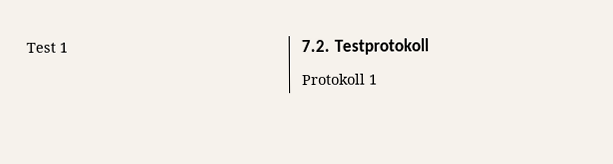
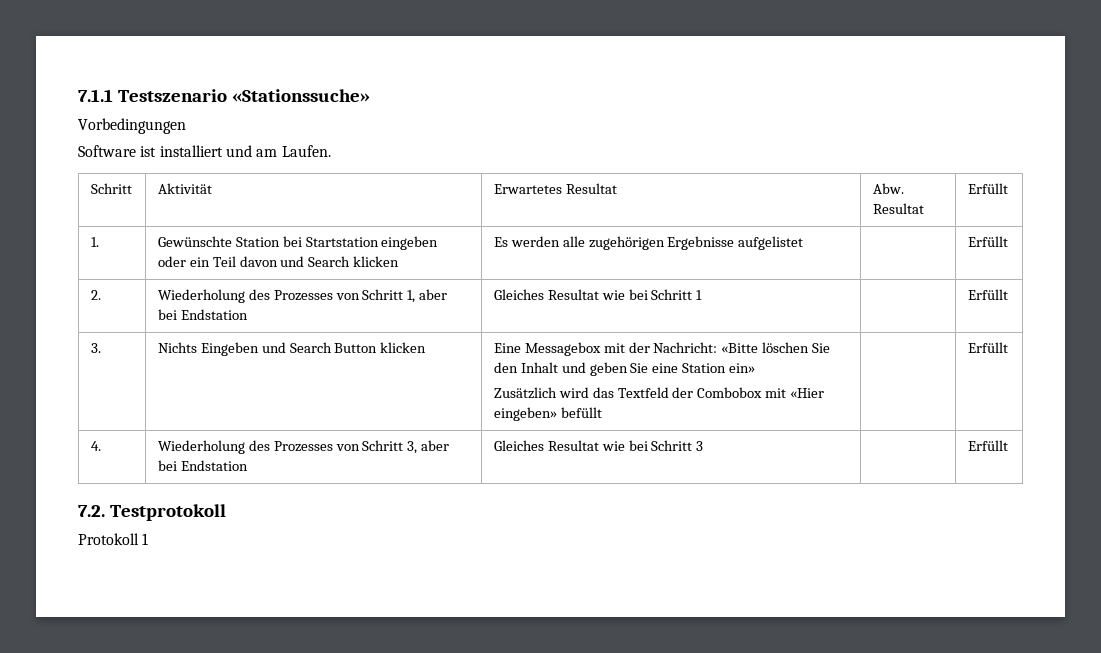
- Test 1
+ 7.1.1 Testszenario «Stationssuche»
+ Vorbedingungen
+ Software ist installiert und am Laufen.
+ Schritt | Aktivität | Erwartetes Resultat | Abw. Resultat | Erfüllt
+ 1. | Gewünschte Station bei Startstation eingeben oder ein Teil davon und Search klicken | Es werden alle zugehörigen Ergebnisse aufgelistet | | Erfüllt
+ 2. | Wiederholung des Prozesses von Schritt 1, aber bei Endstation | Gleiches Resultat wie bei Schritt 1 | | Erfüllt
+ 3. | Nichts Eingeben und Search Button klicken | Eine Messagebox mit der Nachricht: «Bitte löschen Sie den Inhalt und geben Sie eine Station ein»
+ Zusätzlich wird das Textfeld der Combobox mit «Hier eingeben» befüllt | | Erfüllt
+ 4. | Wiederholung des Prozesses von Schritt 3, aber bei Endstation | Gleiches Resultat wie bei Schritt 3 | | Erfüllt

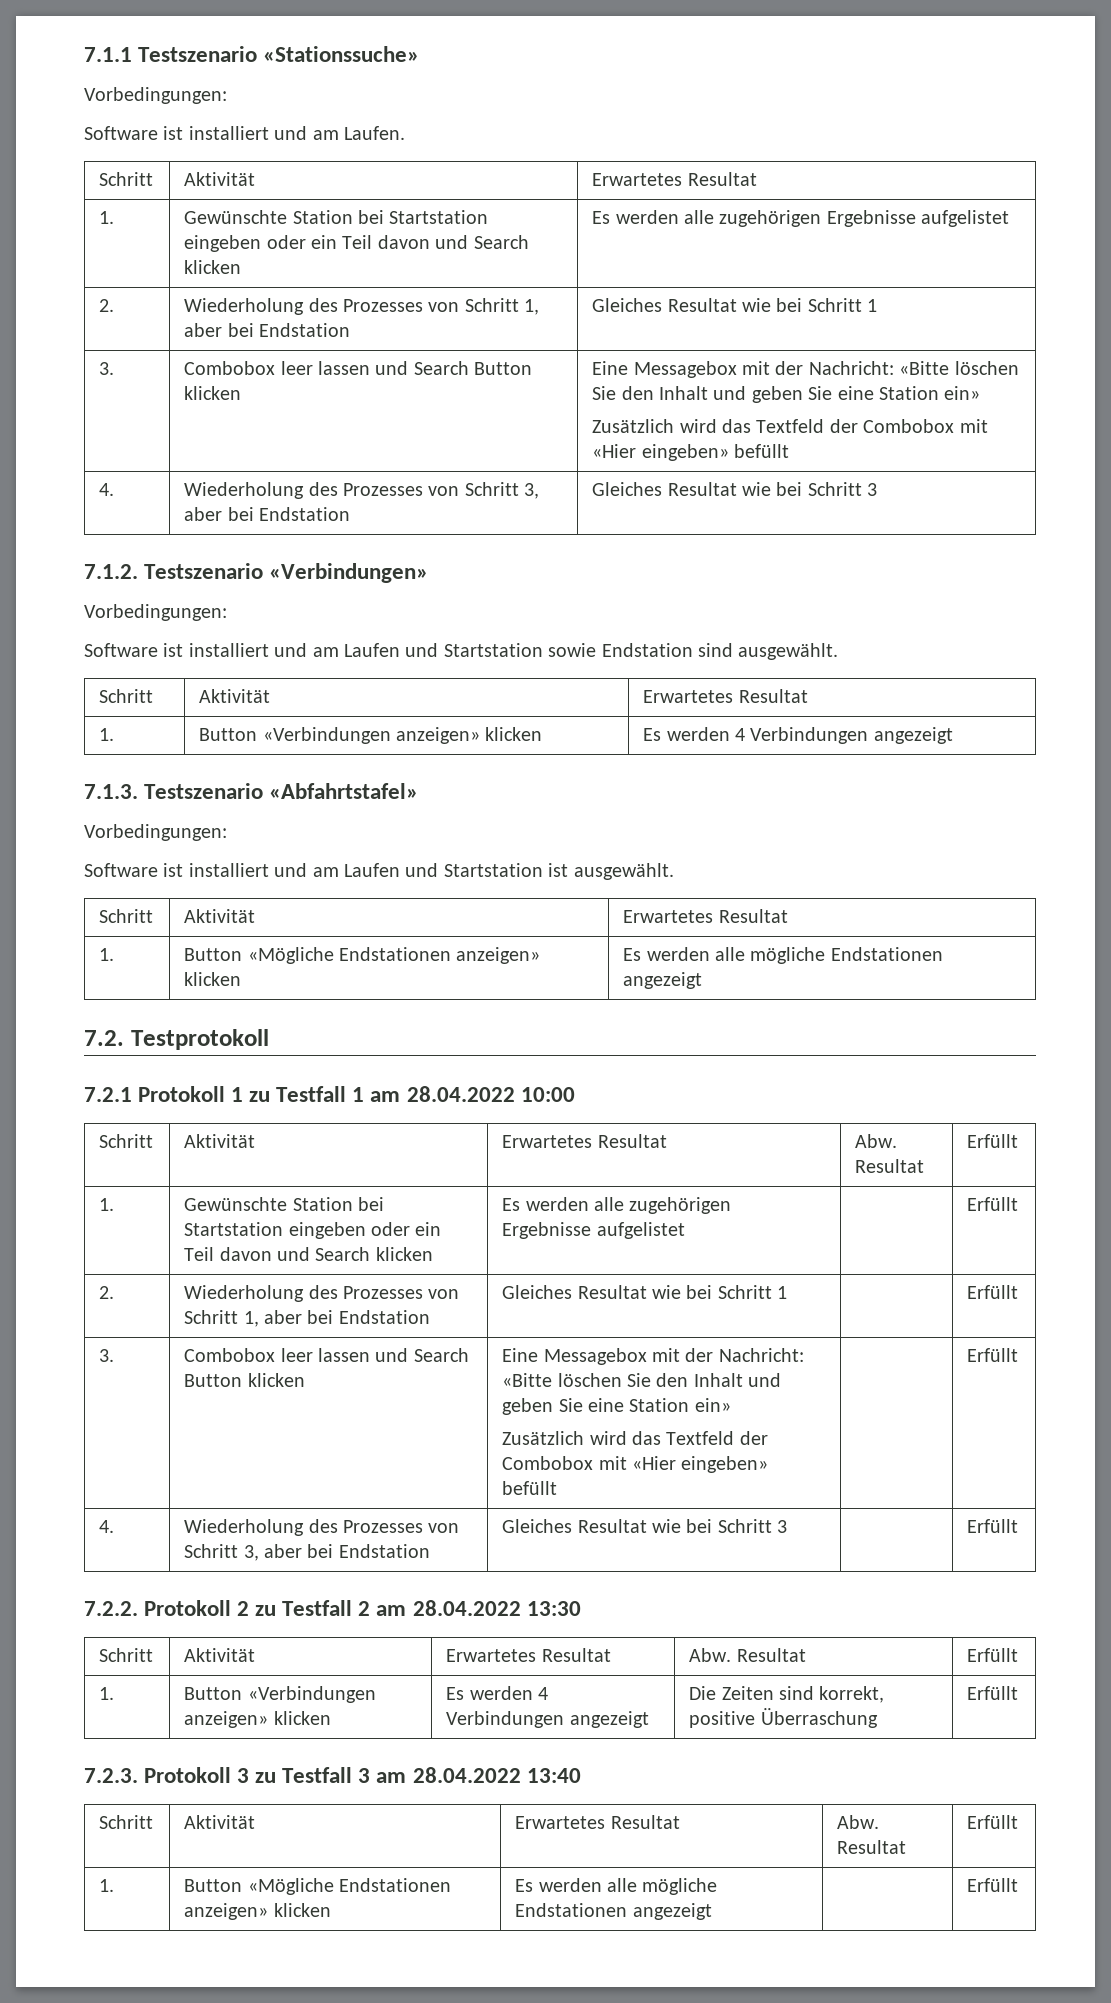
  7.1.1 Testszenario «Stationssuche»
- Vorbedingungen
+ Vorbedingungen:
  Software ist installiert und am Laufen.
+ Schritt | Aktivität | Erwartetes Resultat
+ 1. | Gewünschte Station bei Startstation eingeben oder ein Teil davon und Search klicken | Es werden alle zugehörigen Ergebnisse aufgelistet
+ 2. | Wiederholung des Prozesses von Schritt 1, aber bei Endstation | Gleiches Resultat wie bei Schritt 1
+ 3. | Combobox leer lassen und Search Button klicken | Eine Messagebox mit der Nachricht: «Bitte löschen Sie den Inhalt und geben Sie eine Station ein»
+ Zusätzlich wird das Textfeld der Combobox mit «Hier eingeben» befüllt
+ 4. | Wiederholung des Prozesses von Schritt 3, aber bei Endstation | Gleiches Resultat wie bei Schritt 3
+ 7.1.2. Testszenario «Verbindungen»
+ Vorbedingungen:
+ Software ist installiert und am Laufen und Startstation sowie Endstation sind ausgewählt.
+ Schritt | Aktivität | Erwartetes Resultat
+ 1. | Button «Verbindungen anzeigen» klicken | Es werden 4 Verbindungen angezeigt
+ 7.1.3. Testszenario «Abfahrtstafel»
+ Vorbedingungen:
+ Software ist installiert und am Laufen und Startstation ist ausgewählt.
+ Schritt | Aktivität | Erwartetes Resultat
+ 1. | Button «Mögliche Endstationen anzeigen» klicken | Es werden alle mögliche Endstationen angezeigt
+ 7.2. Testprotokoll
+ 7.2.1 Protokoll 1 zu Testfall 1 am 28.04.2022 10:00
  2. | Wiederholung des Prozesses von Schritt 1, aber bei Endstation | Gleiches Resultat wie bei Schritt 1 | | Erfüllt
- 3. | Nichts Eingeben und Search Button klicken | Eine Messagebox mit der Nachricht: «Bitte löschen Sie den Inhalt und geben Sie eine Station ein»
+ 3. | Combobox leer lassen und Search Button klicken | Eine Messagebox mit der Nachricht: «Bitte löschen Sie den Inhalt und geben Sie eine Station ein»
- 7.2. Testprotokoll
- Protokoll 1
+ 7.2.2. Protokoll 2 zu Testfall 2 am 28.04.2022 13:30
+ Schritt | Aktivität | Erwartetes Resultat | Abw. Resultat | Erfüllt
+ 1. | Button «Verbindungen anzeigen» klicken | Es werden 4 Verbindungen angezeigt | Die Zeiten sind korrekt, positive Überraschung | Erfüllt
+ 7.2.3. Protokoll 3 zu Testfall 3 am 28.04.2022 13:40
+ Schritt | Aktivität | Erwartetes Resultat | Abw. Resultat | Erfüllt
+ 1. | Button «Mögliche Endstationen anzeigen» klicken | Es werden alle mögliche Endstationen angezeigt | | Erfüllt

